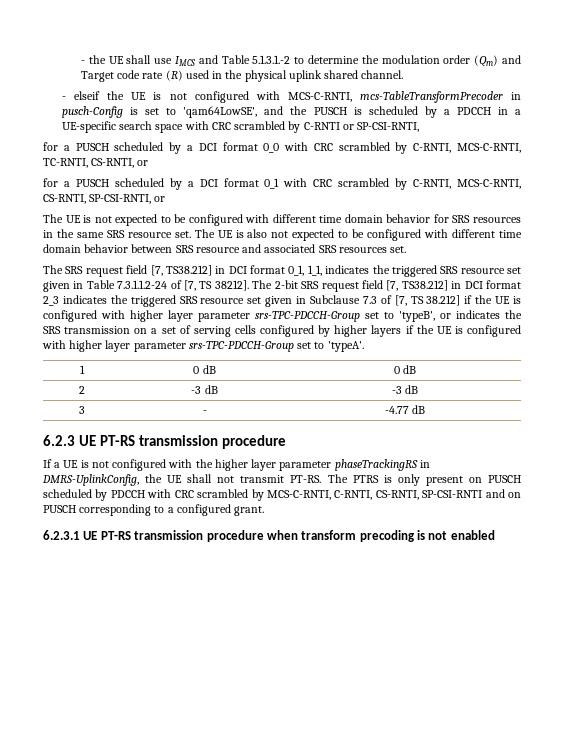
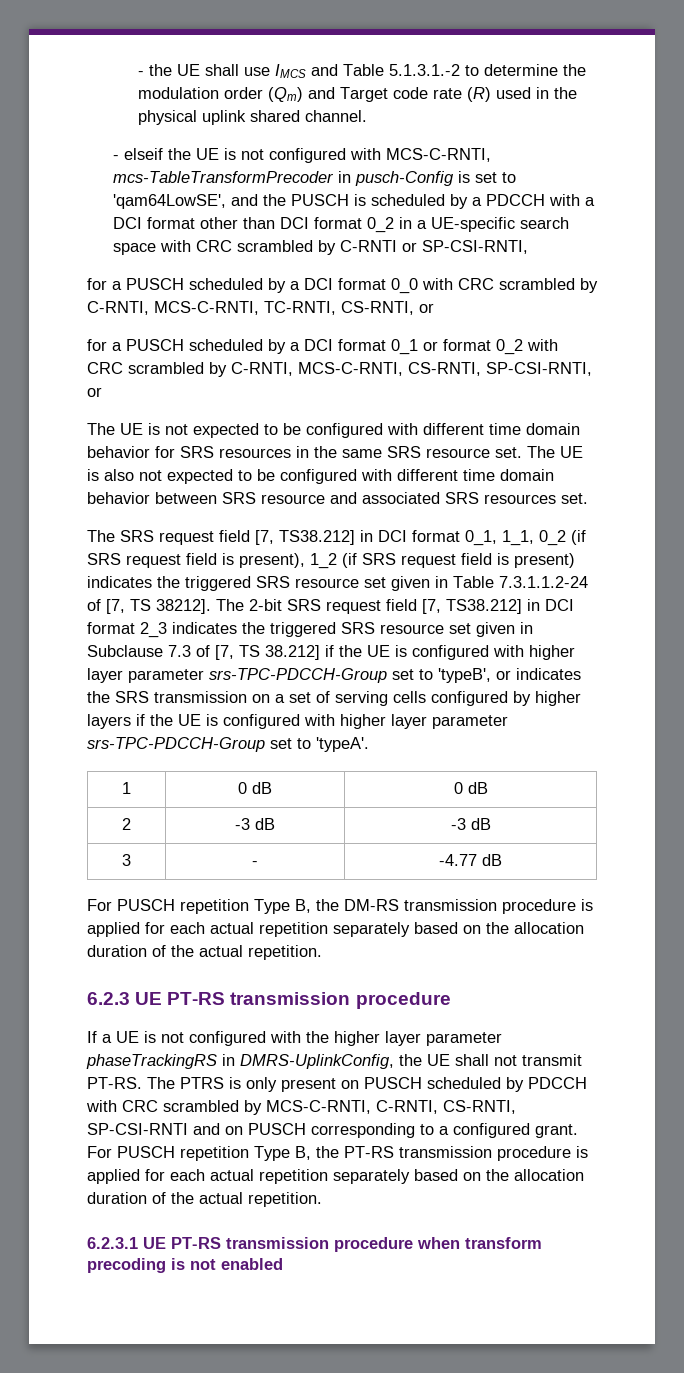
- - elseif the UE is not configured with MCS-C-RNTI, mcs-TableTransformPrecoder in pusch-Config is set to 'qam64LowSE', and the PUSCH is scheduled by a PDCCH in a UE-specific search space with CRC scrambled by C-RNTI or SP-CSI-RNTI,
+ - elseif the UE is not configured with MCS-C-RNTI, mcs-TableTransformPrecoder in pusch-Config is set to 'qam64LowSE', and the PUSCH is scheduled by a PDCCH with a DCI format other than DCI format 0_2 in a UE-specific search space with CRC scrambled by C-RNTI or SP-CSI-RNTI,
- for a PUSCH scheduled by a DCI format 0_1 with CRC scrambled by C-RNTI, MCS-C-RNTI, CS-RNTI, SP-CSI-RNTI, or
+ for a PUSCH scheduled by a DCI format 0_1 or format 0_2 with CRC scrambled by C-RNTI, MCS-C-RNTI, CS-RNTI, SP-CSI-RNTI, or
- The SRS request field [7, TS38.212] in DCI format 0_1, 1_1, indicates the triggered SRS resource set given in Table 7.3.1.1.2-24 of [7, TS 38212].
+ The SRS request field [7, TS38.212] in DCI format 0_1, 1_1, 0_2 (if SRS request field is present), 1_2 (if SRS request field is present) indicates the triggered SRS resource set given in Table 7.3.1.1.2-24 of [7, TS 38212].
+ For PUSCH repetition Type B, the DM-RS transmission procedure is applied for each actual repetition separately based on the allocation duration of the actual repetition.
+ For PUSCH repetition Type B, the PT-RS transmission procedure is applied for each actual repetition separately based on the allocation duration of the actual repetition.

